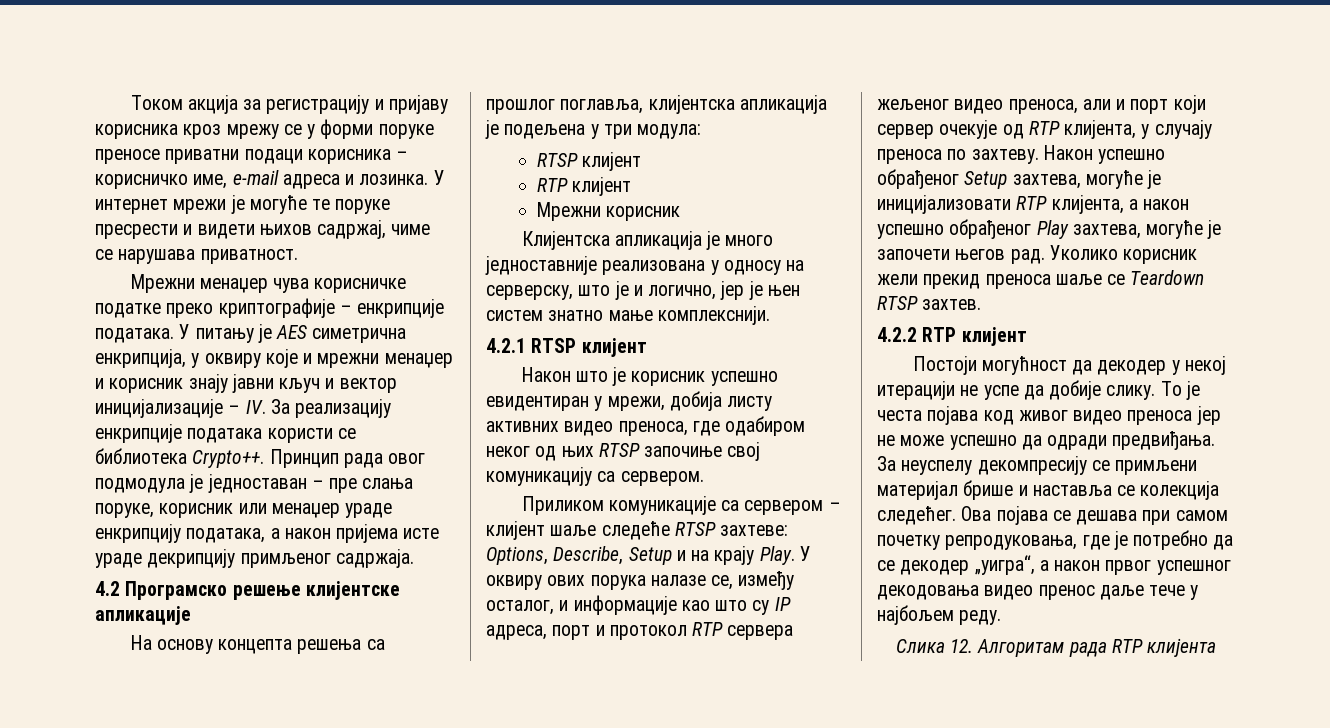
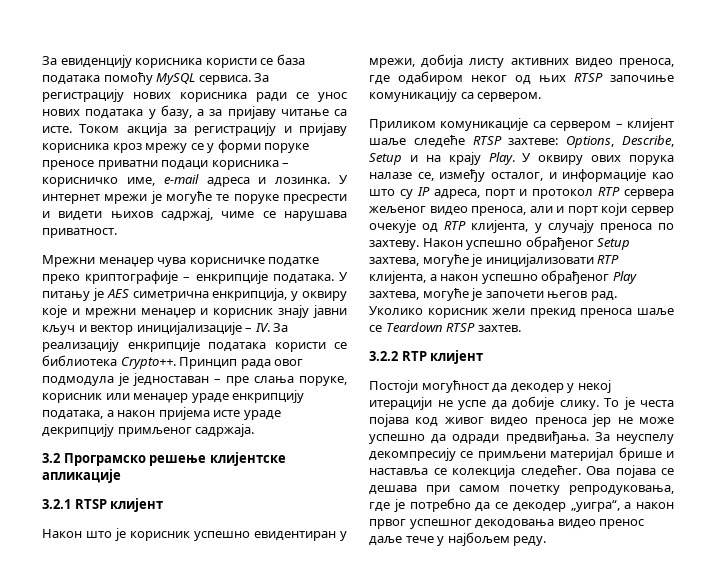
+ За евиденцију корисника користи се база података помоћу MySQL сервиса. За регистрацију нових корисника ради се унос нових података у базу, а за пријаву читање са исте.
- 4.2 Програмско решење клијентске апликације
+ 3.2 Програмско решење клијентске апликације
- На основу концепта решења са прошлог поглавља, клијентска апликација је подељена у три модула:
- RTSP клијент
- RTP клијент
- Мрежни корисник
- Клијентска апликација је много једноставније реализована у односу на серверску, што је и логично, јер је њен систем знатно мање комплекснији.
- 4.2.1 RTSP клијент
+ 3.2.1 RTSP клијент
- Након што је корисник успешно евидентиран у мрежи, добија листу активних видео преноса, где одабиром неког од њих RTSP започиње свој комуникацију са сервером.
+ Након што је корисник успешно евидентиран у мрежи, добија листу активних видео преноса, где одабиром неког од њих RTSP започиње комуникацију са сервером.
- 4.2.2 RTP клијент
+ 3.2.2 RTP клијент
- Слика 12. Алгоритам рада RTP клијента

